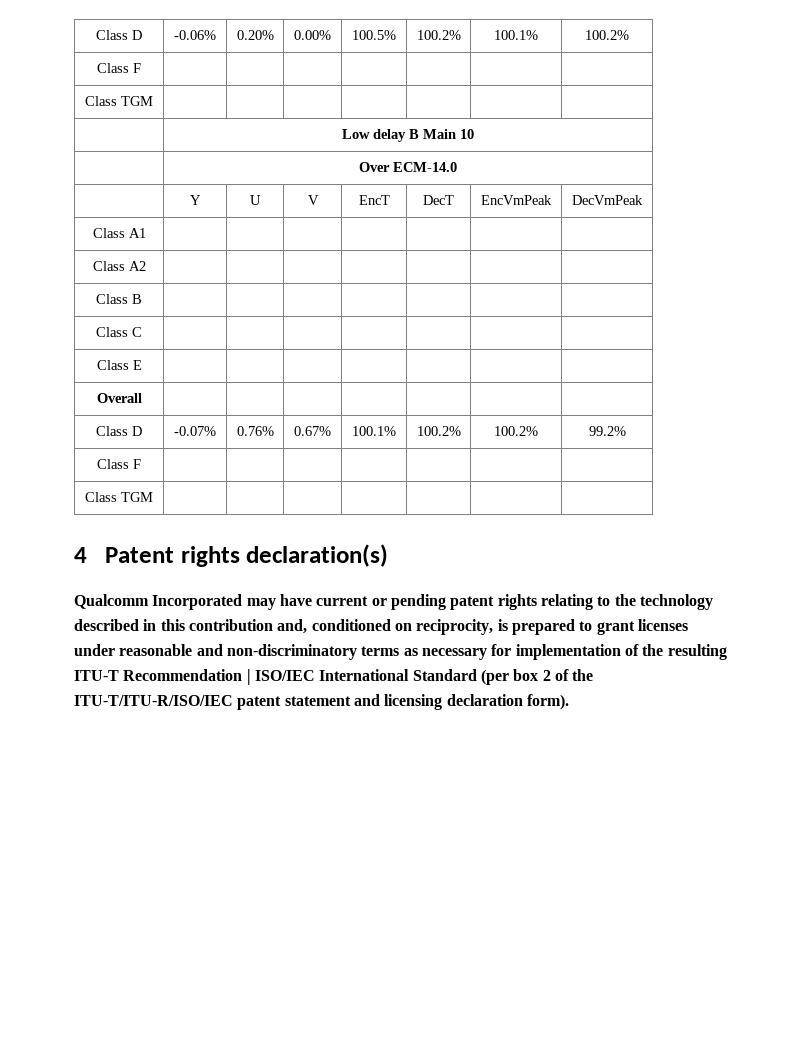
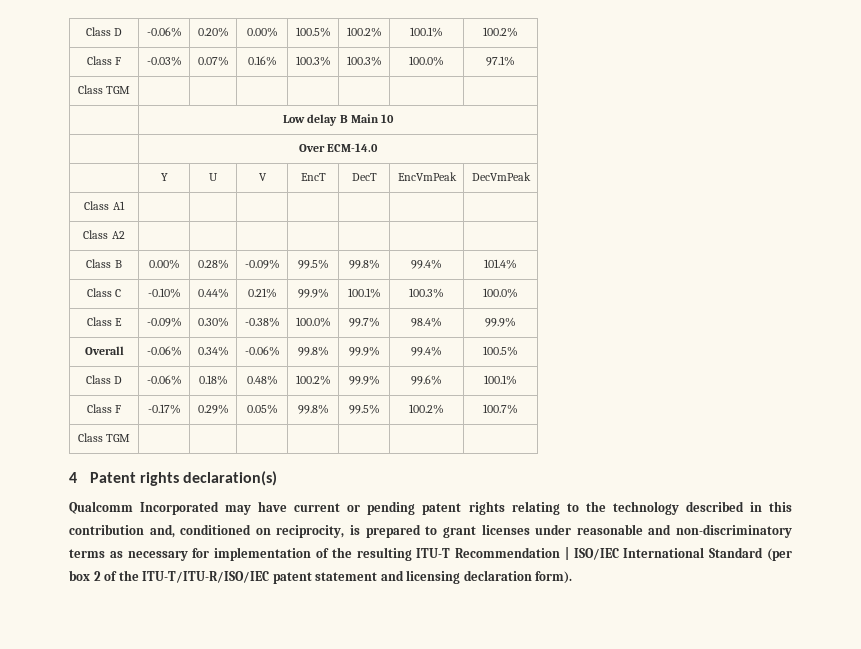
  Class D | -0.06% | 0.20% | 0.00% | 100.5% | 100.2% | 100.1% | 100.2%
- Class F | | | | | | |
+ Class F | -0.03% | 0.07% | 0.16% | 100.3% | 100.3% | 100.0% | 97.1%
- Class B | | | | | | |
- Class C | | | | | | |
- Class E | | | | | | |
- Overall | | | | | | |
- Class D | -0.07% | 0.76% | 0.67% | 100.1% | 100.2% | 100.2% | 99.2%
- Class F | | | | | | |
+ Class B | 0.00% | 0.28% | -0.09% | 99.5% | 99.8% | 99.4% | 101.4%
+ Class C | -0.10% | 0.44% | 0.21% | 99.9% | 100.1% | 100.3% | 100.0%
+ Class E | -0.09% | 0.30% | -0.38% | 100.0% | 99.7% | 98.4% | 99.9%
+ Overall | -0.06% | 0.34% | -0.06% | 99.8% | 99.9% | 99.4% | 100.5%
+ Class D | -0.06% | 0.18% | 0.48% | 100.2% | 99.9% | 99.6% | 100.1%
+ Class F | -0.17% | 0.29% | 0.05% | 99.8% | 99.5% | 100.2% | 100.7%

